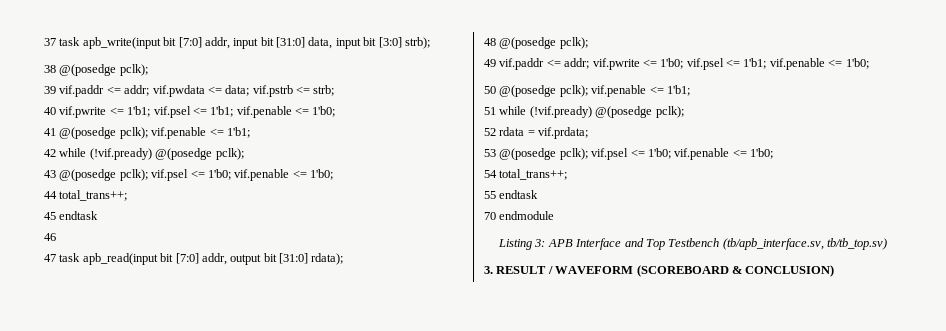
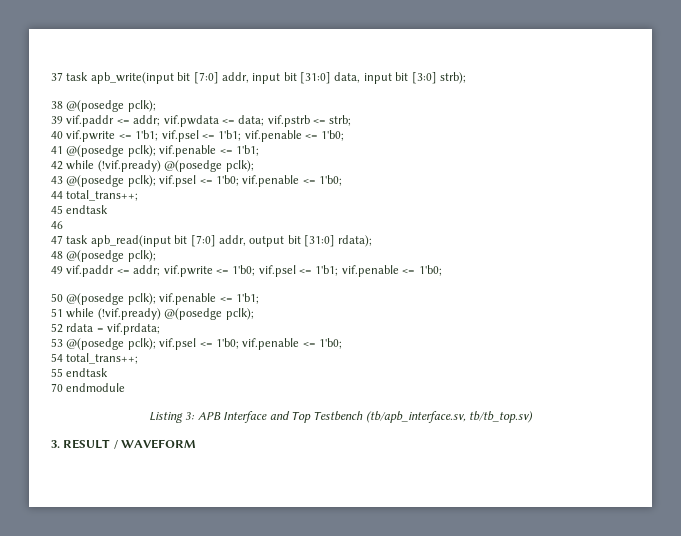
- 3. RESULT / WAVEFORM (SCOREBOARD & CONCLUSION)
+ 3. RESULT / WAVEFORM

